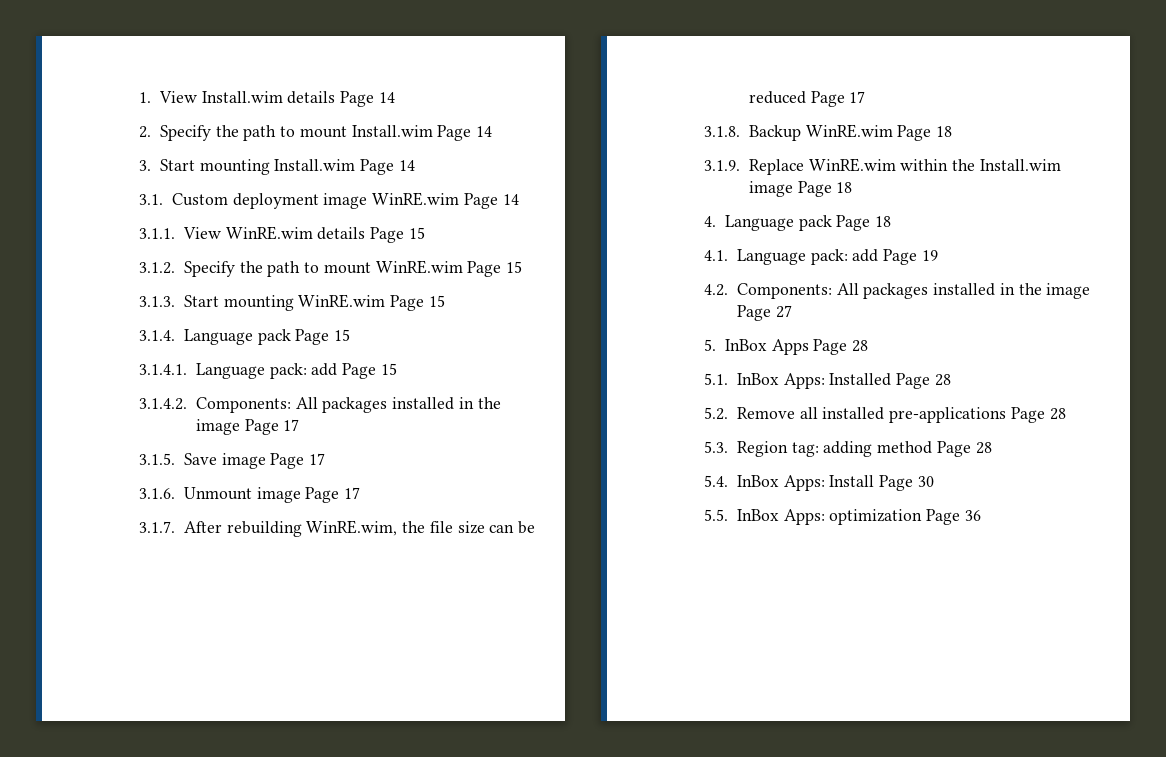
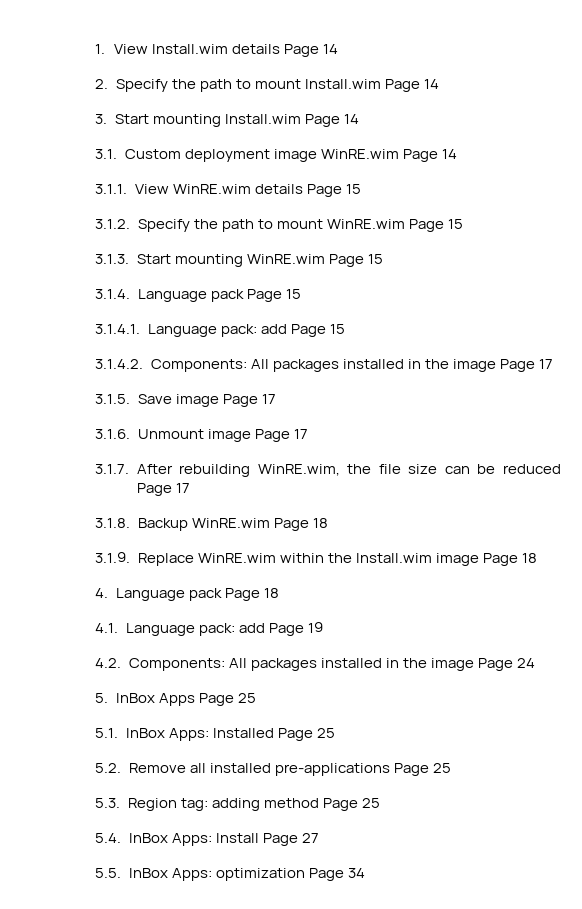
- 4.2. Components: All packages installed in the image Page 27
+ 4.2. Components: All packages installed in the image Page 24
- 5. InBox Apps Page 28
+ 5. InBox Apps Page 25
- 5.1. InBox Apps: Installed Page 28
+ 5.1. InBox Apps: Installed Page 25
- 5.2. Remove all installed pre-applications Page 28
+ 5.2. Remove all installed pre-applications Page 25
- 5.3. Region tag: adding method Page 28
+ 5.3. Region tag: adding method Page 25
- 5.4. InBox Apps: Install Page 30
+ 5.4. InBox Apps: Install Page 27
- 5.5. InBox Apps: optimization Page 36
+ 5.5. InBox Apps: optimization Page 34

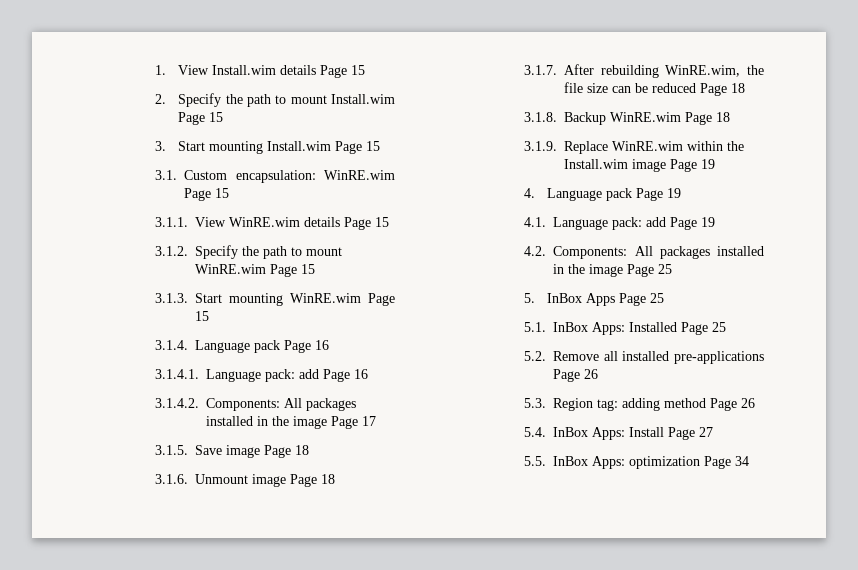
- 1. View Install.wim details Page 14
+ 1. View Install.wim details Page 15
- 2. Specify the path to mount Install.wim Page 14
+ 2. Specify the path to mount Install.wim Page 15
- 3. Start mounting Install.wim Page 14
+ 3. Start mounting Install.wim Page 15
- 3.1. Custom deployment image WinRE.wim Page 14
+ 3.1. Custom encapsulation: WinRE.wim Page 15
- 3.1.4. Language pack Page 15
+ 3.1.4. Language pack Page 16
- 3.1.4.1. Language pack: add Page 15
+ 3.1.4.1. Language pack: add Page 16
- 3.1.5. Save image Page 17
+ 3.1.5. Save image Page 18
- 3.1.6. Unmount image Page 17
+ 3.1.6. Unmount image Page 18
- 3.1.7. After rebuilding WinRE.wim, the file size can be reduced Page 17
+ 3.1.7. After rebuilding WinRE.wim, the file size can be reduced Page 18
- 3.1.9. Replace WinRE.wim within the Install.wim image Page 18
+ 3.1.9. Replace WinRE.wim within the Install.wim image Page 19
- 4. Language pack Page 18
+ 4. Language pack Page 19
- 4.2. Components: All packages installed in the image Page 24
+ 4.2. Components: All packages installed in the image Page 25
- 5.2. Remove all installed pre-applications Page 25
+ 5.2. Remove all installed pre-applications Page 26
- 5.3. Region tag: adding method Page 25
+ 5.3. Region tag: adding method Page 26

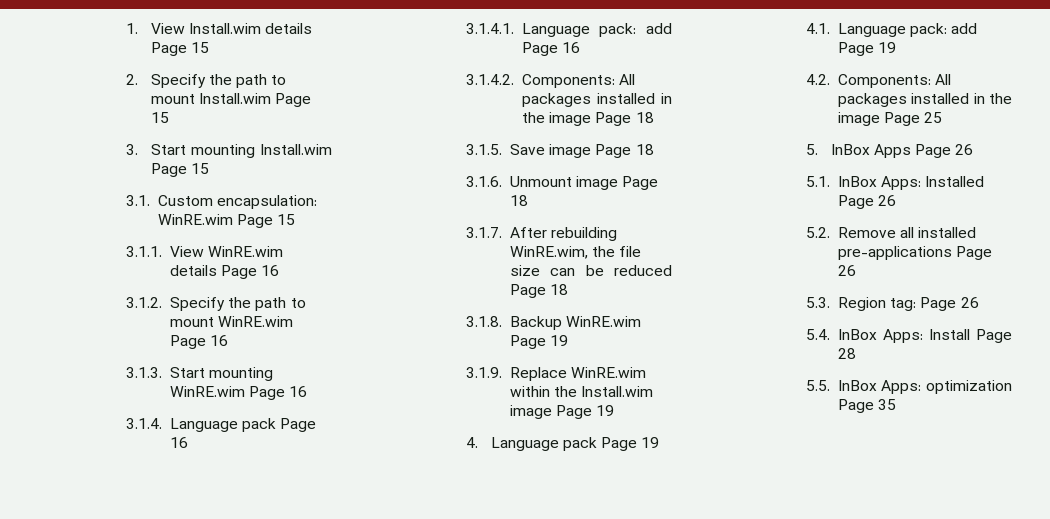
- 3.1.1. View WinRE.wim details Page 15
+ 3.1.1. View WinRE.wim details Page 16
- 3.1.2. Specify the path to mount WinRE.wim Page 15
+ 3.1.2. Specify the path to mount WinRE.wim Page 16
- 3.1.3. Start mounting WinRE.wim Page 15
+ 3.1.3. Start mounting WinRE.wim Page 16
- 3.1.4.2. Components: All packages installed in the image Page 17
+ 3.1.4.2. Components: All packages installed in the image Page 18
- 3.1.8. Backup WinRE.wim Page 18
+ 3.1.8. Backup WinRE.wim Page 19
- 5. InBox Apps Page 25
+ 5. InBox Apps Page 26
- 5.1. InBox Apps: Installed Page 25
+ 5.1. InBox Apps: Installed Page 26
- 5.3. Region tag: adding method Page 26
+ 5.3. Region tag: Page 26
- 5.4. InBox Apps: Install Page 27
+ 5.4. InBox Apps: Install Page 28
- 5.5. InBox Apps: optimization Page 34
+ 5.5. InBox Apps: optimization Page 35

